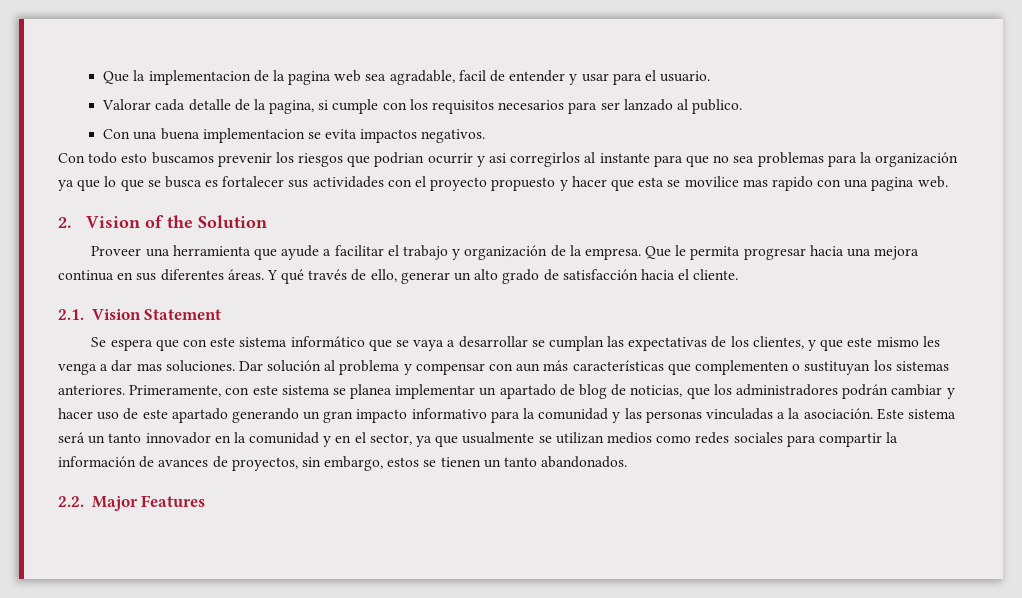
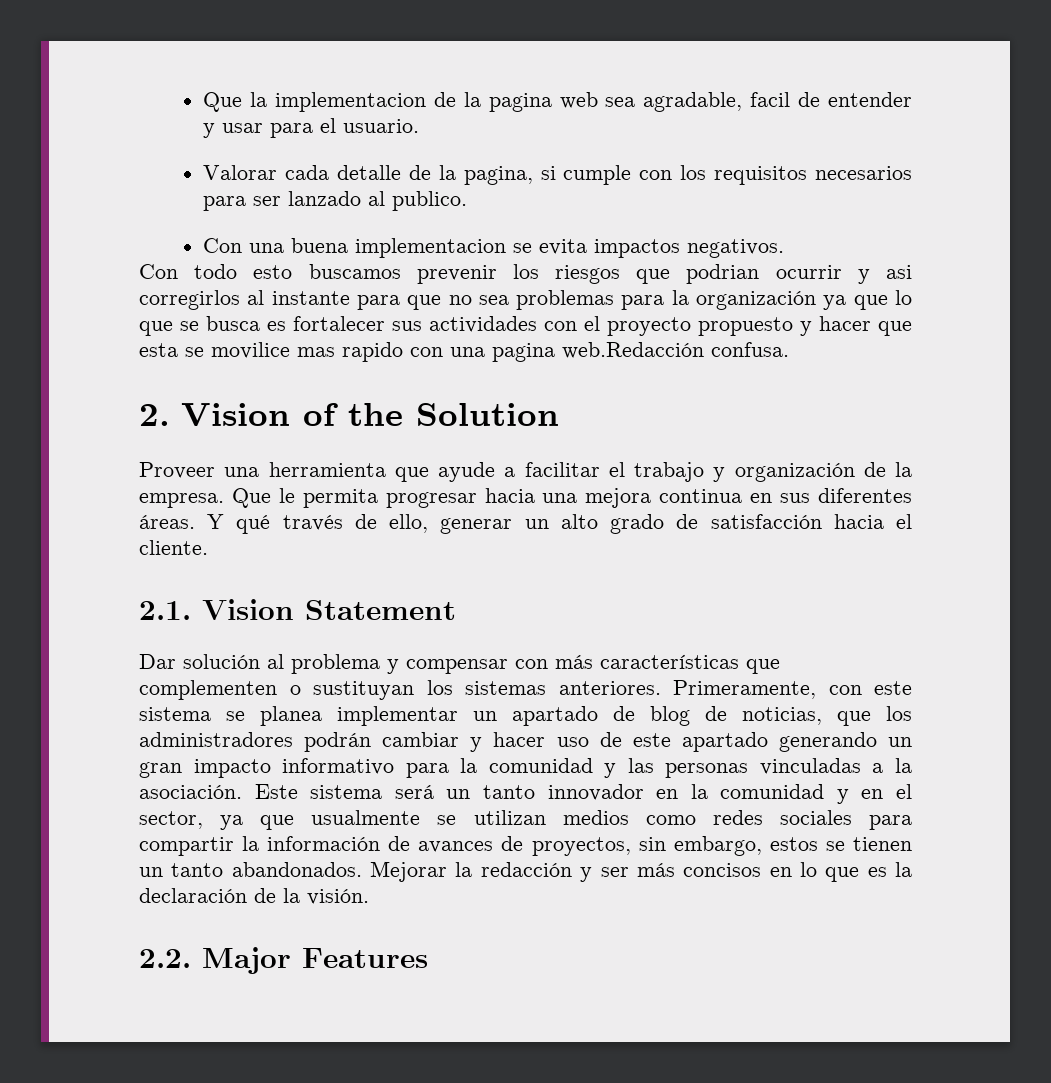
- Con todo esto buscamos prevenir los riesgos que podrian ocurrir y asi corregirlos al instante para que no sea problemas para la organización ya que lo que se busca es fortalecer sus actividades con el proyecto propuesto y hacer que esta se movilice mas rapido con una pagina web.
+ Con todo esto buscamos prevenir los riesgos que podrian ocurrir y asi corregirlos al instante para que no sea problemas para la organización ya que lo que se busca es fortalecer sus actividades con el proyecto propuesto y hacer que esta se movilice mas rapido con una pagina web.Redacción confusa.
- Se espera que con este sistema informático que se vaya a desarrollar se cumplan las expectativas de los clientes, y que este mismo les venga a dar mas soluciones. Dar solución al problema y compensar con aun más características que complementen o sustituyan los sistemas anteriores.
+ Dar solución al problema y compensar con más características que complementen o sustituyan los sistemas anteriores.
+ Mejorar la redacción y ser más concisos en lo que es la declaración de la visión.

